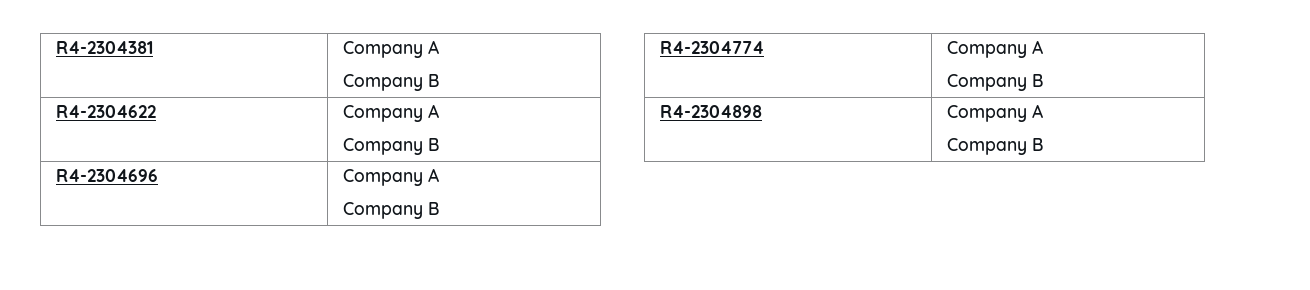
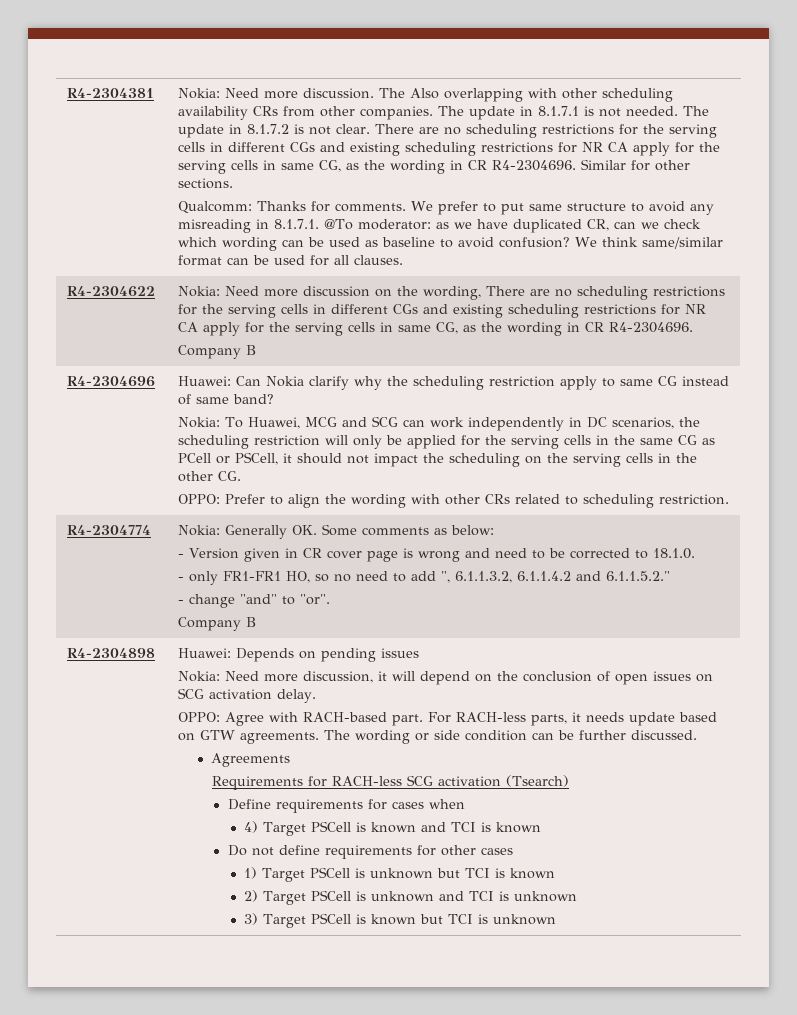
- R4-2304381 | Company A
+ R4-2304381 | Nokia: Need more discussion. The Also overlapping with other scheduling availability CRs from other companies. The update in 8.1.7.1 is not needed. The update in 8.1.7.2 is not clear. There are no scheduling restrictions for the serving cells in different CGs and existing scheduling restrictions for NR CA apply for the serving cells in same CG, as the wording in CR R4-2304696. Similar for other sections.
+ Qualcomm: Thanks for comments. We prefer to put same structure to avoid any misreading in 8.1.7.1. @To moderator: as we have duplicated CR, can we check which wording can be used as baseline to avoid confusion? We think same/similar format can be used for all clauses.
+ R4-2304622 | Nokia: Need more discussion on the wording, There are no scheduling restrictions for the serving cells in different CGs and existing scheduling restrictions for NR CA apply for the serving cells in same CG, as the wording in CR R4-2304696.
  Company B
- R4-2304622 | Company A
+ R4-2304696 | Huawei: Can Nokia clarify why the scheduling restriction apply to same CG instead of same band?
+ Nokia: To Huawei, MCG and SCG can work independently in DC scenarios, the scheduling restriction will only be applied for the serving cells in the same CG as PCell or PSCell, it should not impact the scheduling on the serving cells in the other CG.
+ OPPO: Prefer to align the wording with other CRs related to scheduling restriction.
+ R4-2304774 | Nokia: Generally OK. Some comments as below:
+ - Version given in CR cover page is wrong and need to be corrected to 18.1.0.
+ - only FR1-FR1 HO, so no need to add ", 6.1.1.3.2, 6.1.1.4.2 and 6.1.1.5.2."
+ - change "and" to "or".
  Company B
- R4-2304696 | Company A
- Company B
- R4-2304774 | Company A
- Company B
- R4-2304898 | Company A
- Company B
+ R4-2304898 | Huawei: Depends on pending issues
+ Nokia: Need more discussion, it will depend on the conclusion of open issues on SCG activation delay.
+ OPPO: Agree with RACH-based part. For RACH-less parts, it needs update based on GTW agreements. The wording or side condition can be further discussed.
+ Agreements
+ Requirements for RACH-less SCG activation (Tsearch)
+ Define requirements for cases when
+ 4) Target PSCell is known and TCI is known
+ Do not define requirements for other cases
+ 1) Target PSCell is unknown but TCI is known
+ 2) Target PSCell is unknown and TCI is unknown
+ 3) Target PSCell is known but TCI is unknown

